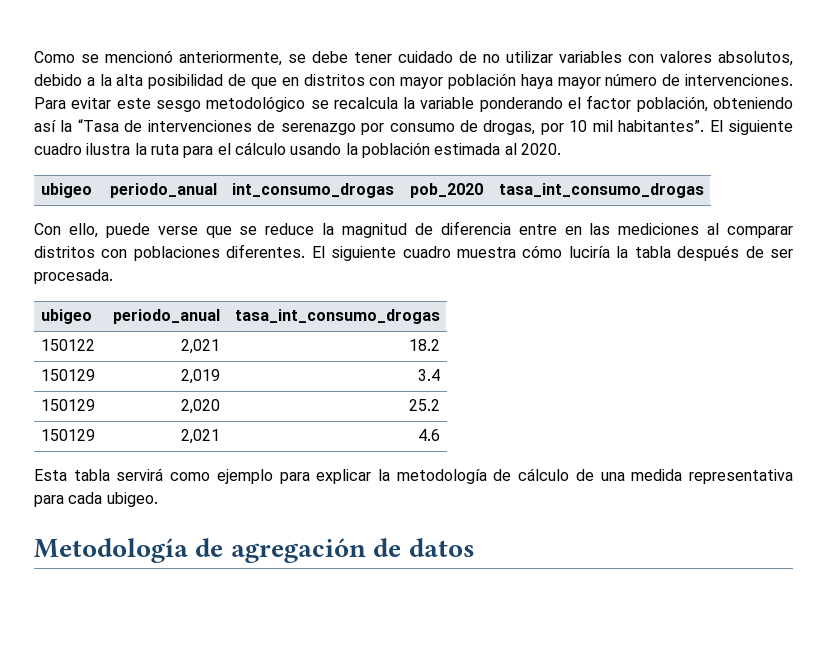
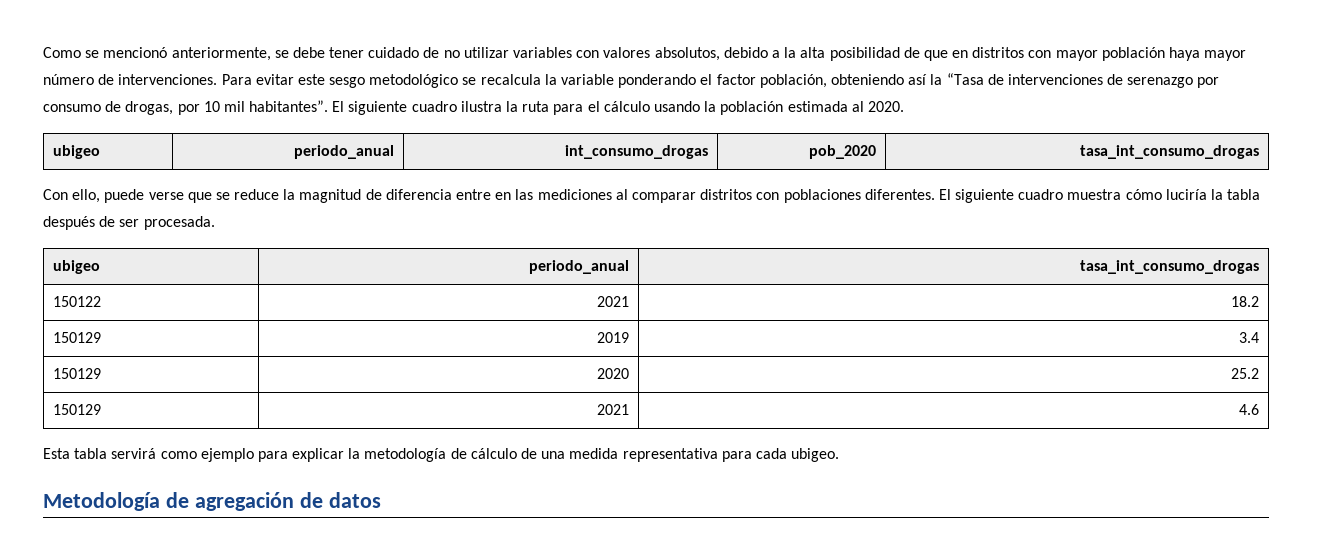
- 150122 | 2,021 | 18.2
+ 150122 | 2021 | 18.2
- 150129 | 2,019 | 3.4
+ 150129 | 2019 | 3.4
- 150129 | 2,020 | 25.2
+ 150129 | 2020 | 25.2
- 150129 | 2,021 | 4.6
+ 150129 | 2021 | 4.6

